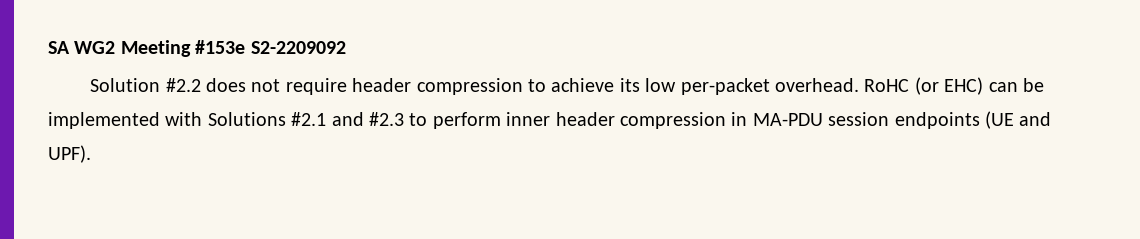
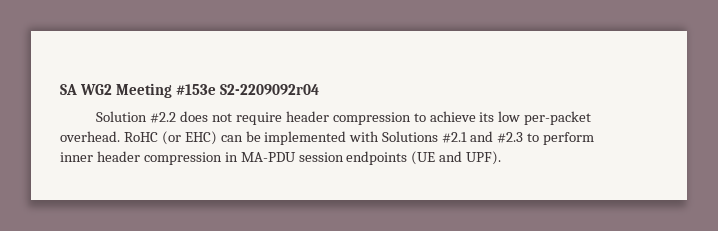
- SA WG2 Meeting #153e S2-2209092
+ SA WG2 Meeting #153e S2-2209092r04

